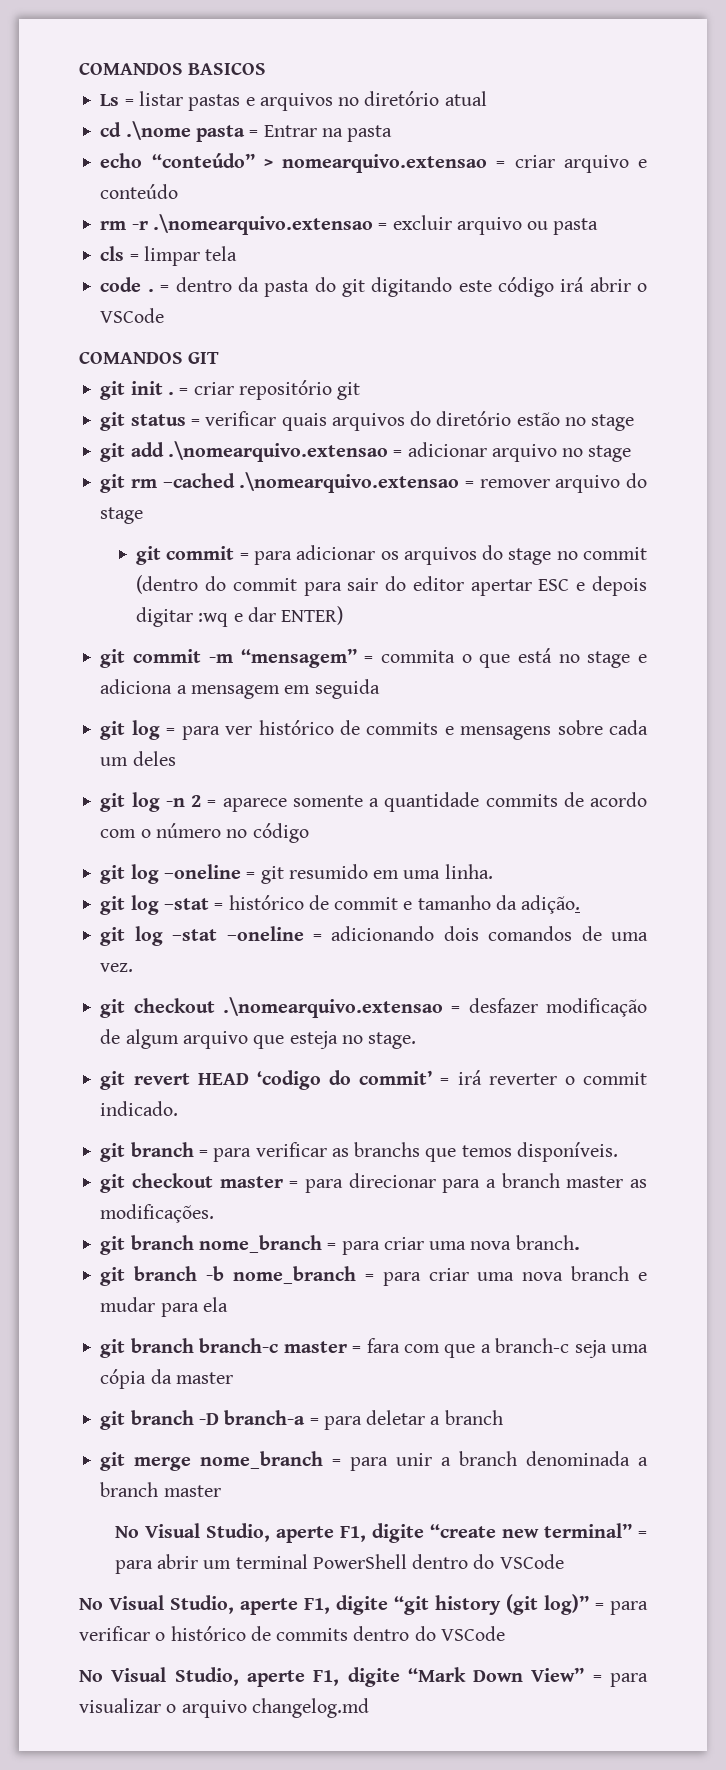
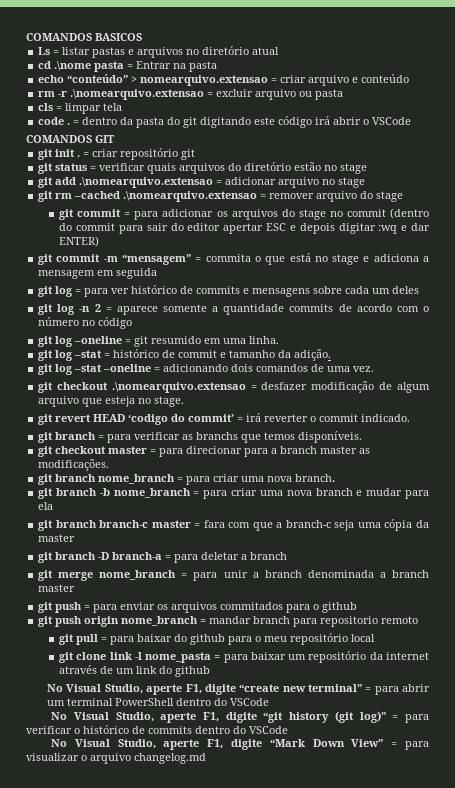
+ git push = para enviar os arquivos commitados para o github
+ git push origin nome_branch = mandar branch para repositorio remoto
+ git pull = para baixar do github para o meu repositório local
+ git clone link -l nome_pasta = para baixar um repositório da internet através de um link do github

